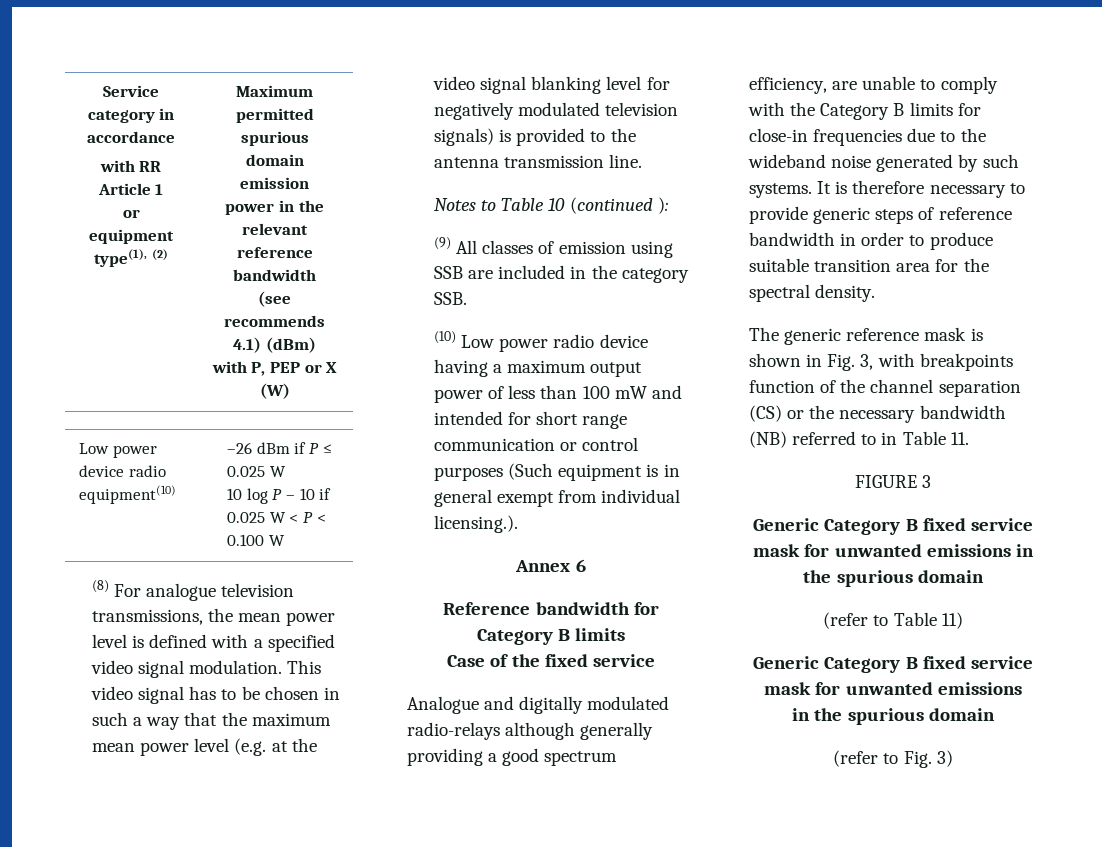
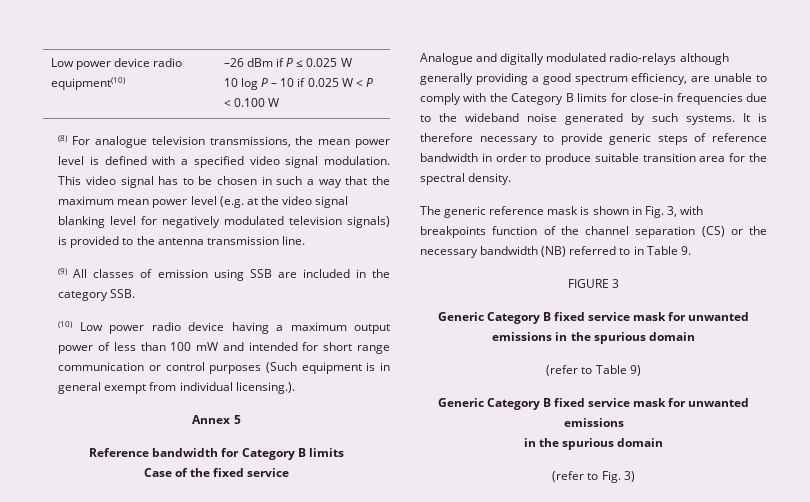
- Service category in accordance
- with RR Article 1
- or equipment type(1), (2) | Maximum permitted spurious domain emission
- power in the relevant reference bandwidth
- (see recommends 4.1) (dBm)
- with P, PEP or X (W)
- Notes to Table 10 (continued ):
- Annex 6
+ Annex 5
- The generic reference mask is shown in Fig. 3, with breakpoints function of the channel separation (CS) or the necessary bandwidth (NB) referred to in Table 11.
+ The generic reference mask is shown in Fig. 3, with breakpoints function of the channel separation (CS) or the necessary bandwidth (NB) referred to in Table 9.
- (refer to Table 11)
+ (refer to Table 9)

